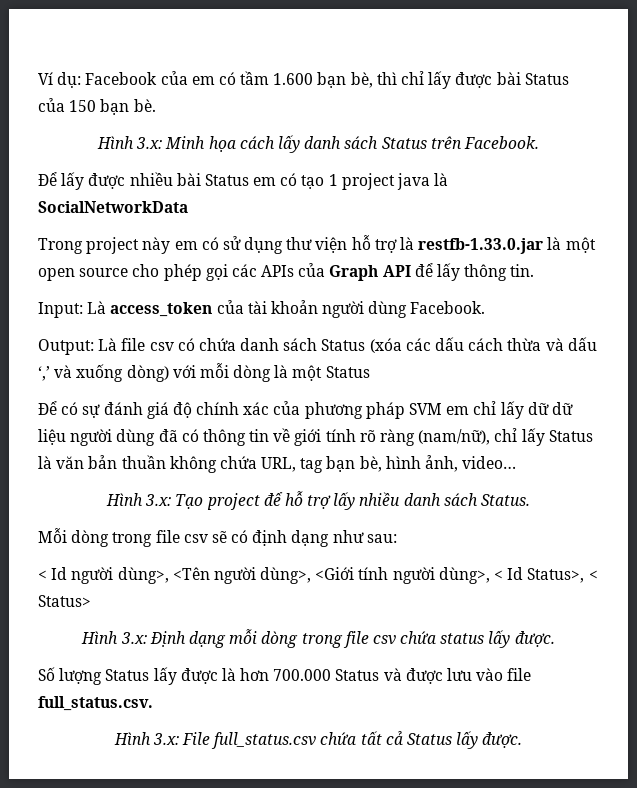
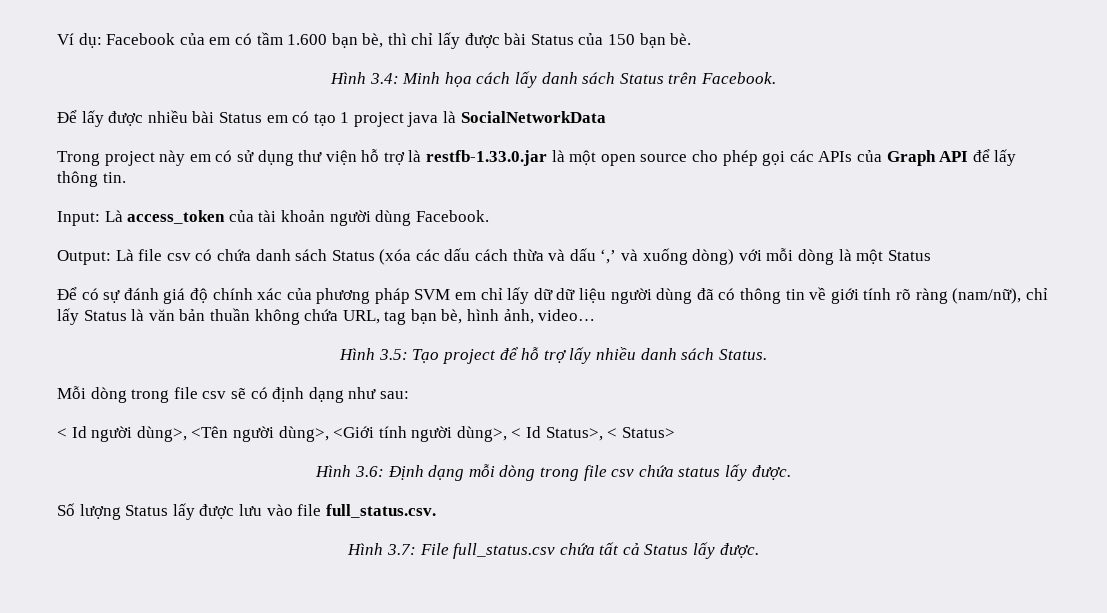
- Hình 3.x: Minh họa cách lấy danh sách Status trên Facebook.
+ Hình 3.4: Minh họa cách lấy danh sách Status trên Facebook.
- Hình 3.x: Tạo project để hỗ trợ lấy nhiều danh sách Status.
+ Hình 3.5: Tạo project để hỗ trợ lấy nhiều danh sách Status.
- Hình 3.x: Định dạng mỗi dòng trong file csv chứa status lấy được.
+ Hình 3.6: Định dạng mỗi dòng trong file csv chứa status lấy được.
- Số lượng Status lấy được là hơn 700.000 Status và được lưu vào file full_status.csv.
+ Số lượng Status lấy được lưu vào file full_status.csv.
- Hình 3.x: File full_status.csv chứa tất cả Status lấy được.
+ Hình 3.7: File full_status.csv chứa tất cả Status lấy được.

